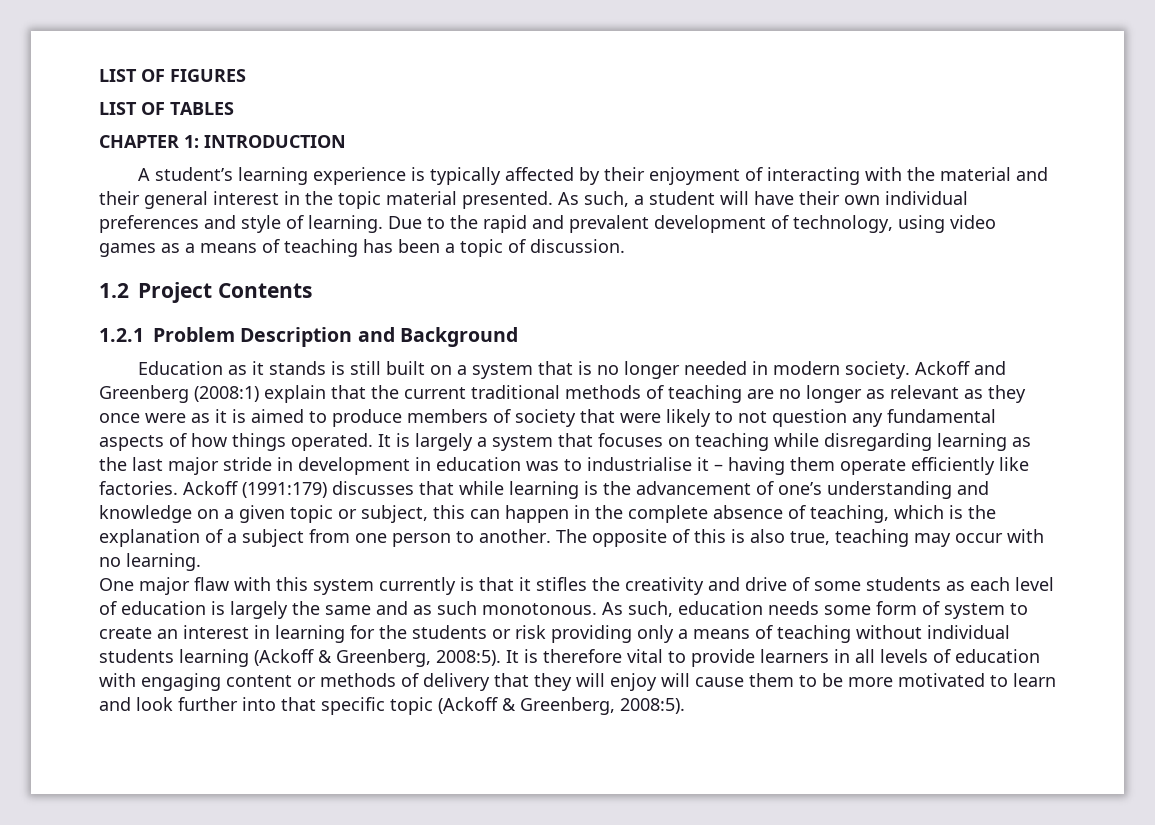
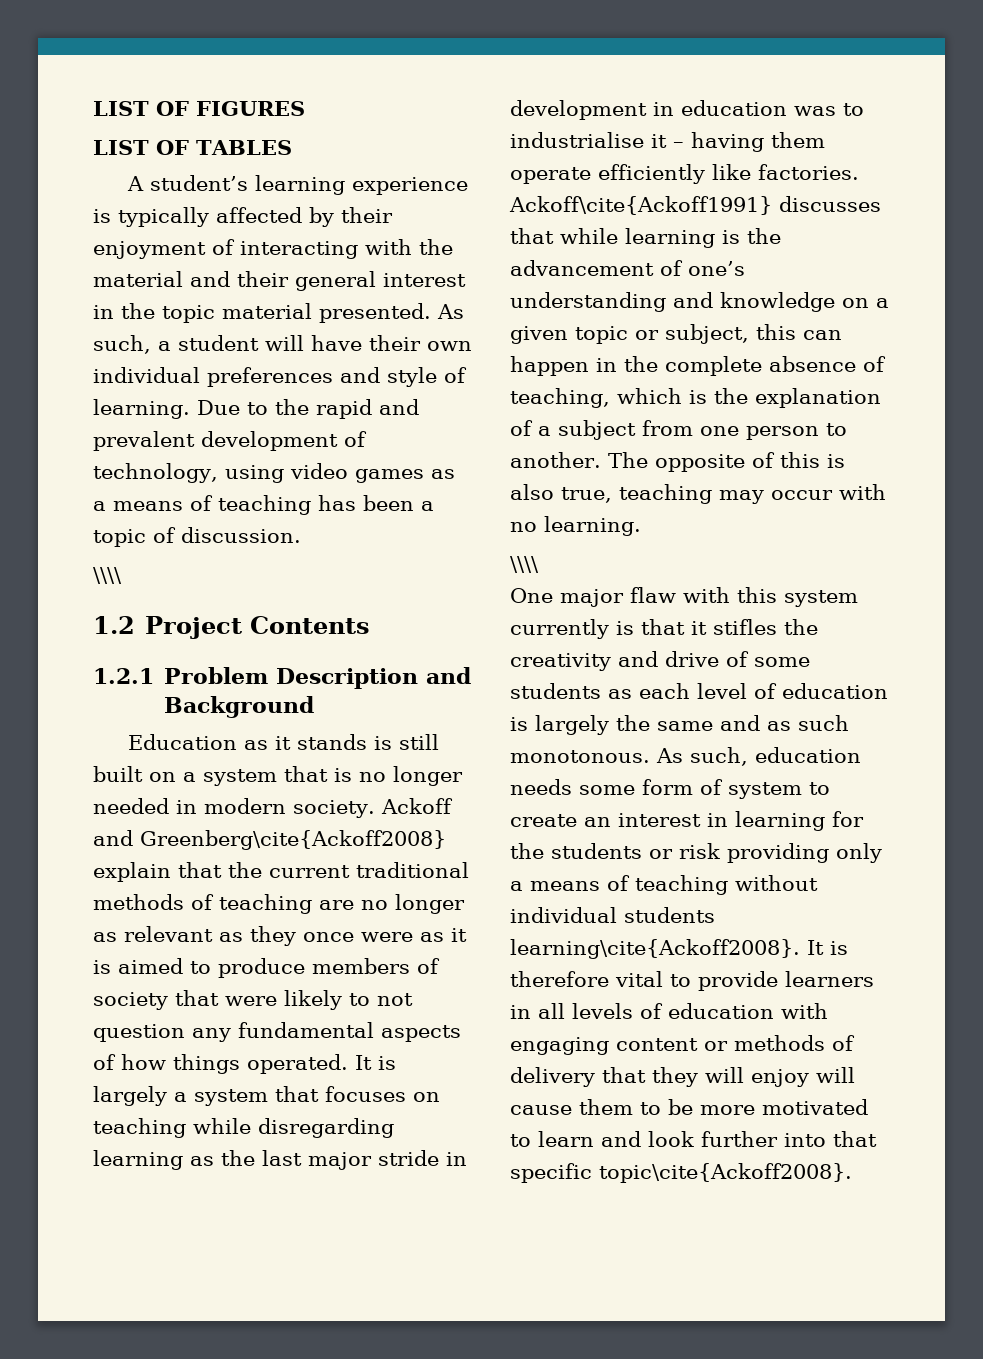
- CHAPTER 1: INTRODUCTION
  Due to the rapid and prevalent development of technology, using video games as a means of teaching has been a topic of discussion.
+ \\\\
- Ackoff and Greenberg (2008:1) explain that the current traditional methods of teaching are no longer as relevant as they once were as it is aimed to produce members of society that were likely to not question any fundamental aspects of how things operated.
+ Ackoff and Greenberg\cite{Ackoff2008} explain that the current traditional methods of teaching are no longer as relevant as they once were as it is aimed to produce members of society that were likely to not question any fundamental aspects of how things operated.
- Ackoff (1991:179) discusses that while learning is the advancement of one’s understanding and knowledge on a given topic or subject, this can happen in the complete absence of teaching, which is the explanation of a subject from one person to another.
+ Ackoff\cite{Ackoff1991} discusses that while learning is the advancement of one’s understanding and knowledge on a given topic or subject, this can happen in the complete absence of teaching, which is the explanation of a subject from one person to another.
  The opposite of this is also true, teaching may occur with no learning.
+ \\\\
- As such, education needs some form of system to create an interest in learning for the students or risk providing only a means of teaching without individual students learning (Ackoff & Greenberg, 2008:5).
+ As such, education needs some form of system to create an interest in learning for the students or risk providing only a means of teaching without individual students learning\cite{Ackoff2008}.
- It is therefore vital to provide learners in all levels of education with engaging content or methods of delivery that they will enjoy will cause them to be more motivated to learn and look further into that specific topic (Ackoff & Greenberg, 2008:5).
+ It is therefore vital to provide learners in all levels of education with engaging content or methods of delivery that they will enjoy will cause them to be more motivated to learn and look further into that specific topic\cite{Ackoff2008}.

